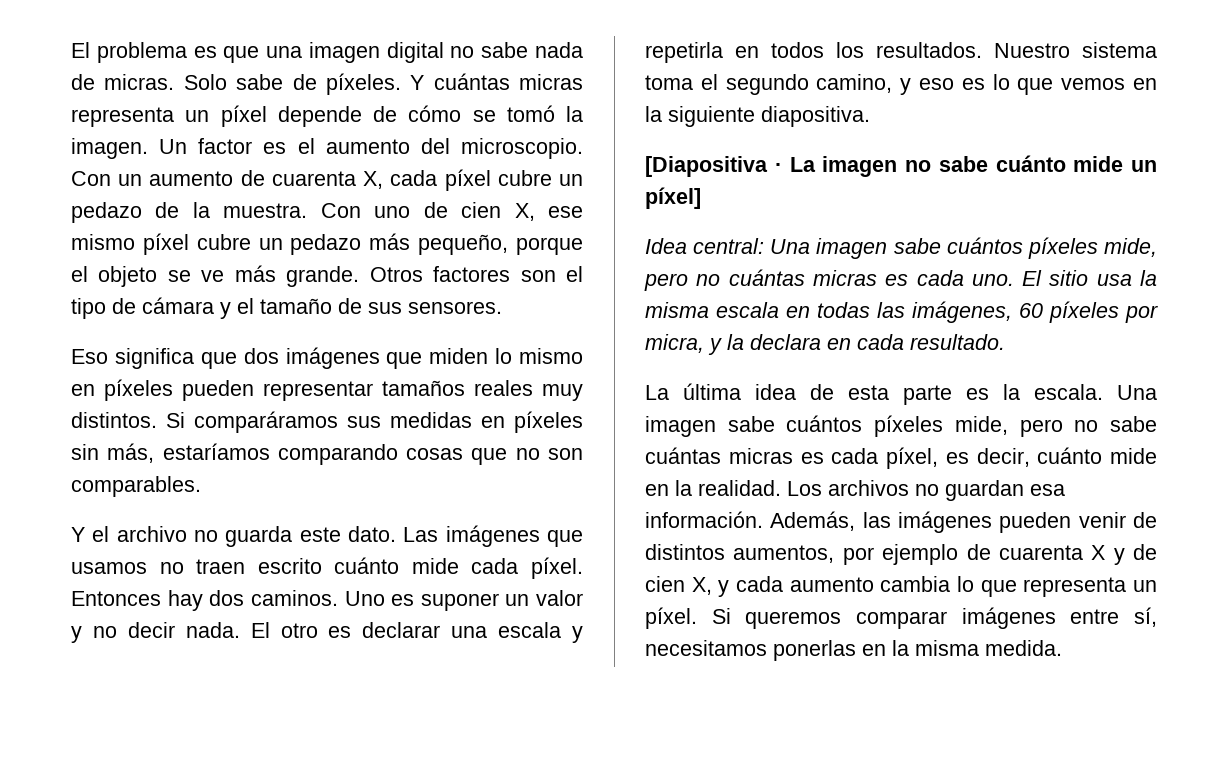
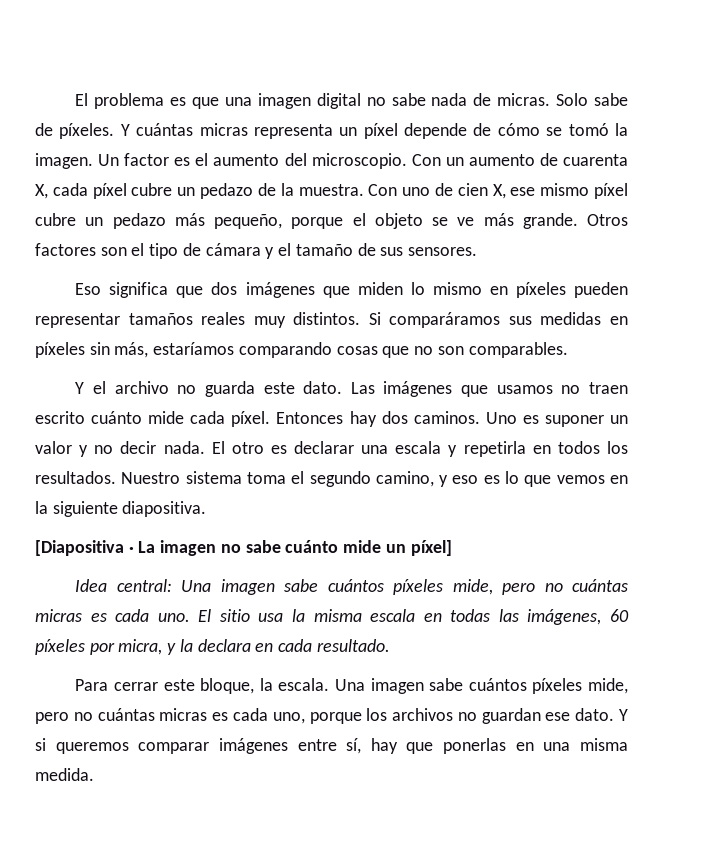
- La última idea de esta parte es la escala.
+ Para cerrar este bloque, la escala.
- Una imagen sabe cuántos píxeles mide, pero no sabe cuántas micras es cada píxel, es decir, cuánto mide en la realidad. Los archivos no guardan esa información. Además, las imágenes pueden venir de distintos aumentos, por ejemplo de cuarenta X y de cien X, y cada aumento cambia lo que representa un píxel. Si queremos comparar imágenes entre sí, necesitamos ponerlas en la misma medida.
+ Una imagen sabe cuántos píxeles mide, pero no cuántas micras es cada uno, porque los archivos no guardan ese dato. Y si queremos comparar imágenes entre sí, hay que ponerlas en una misma medida.

